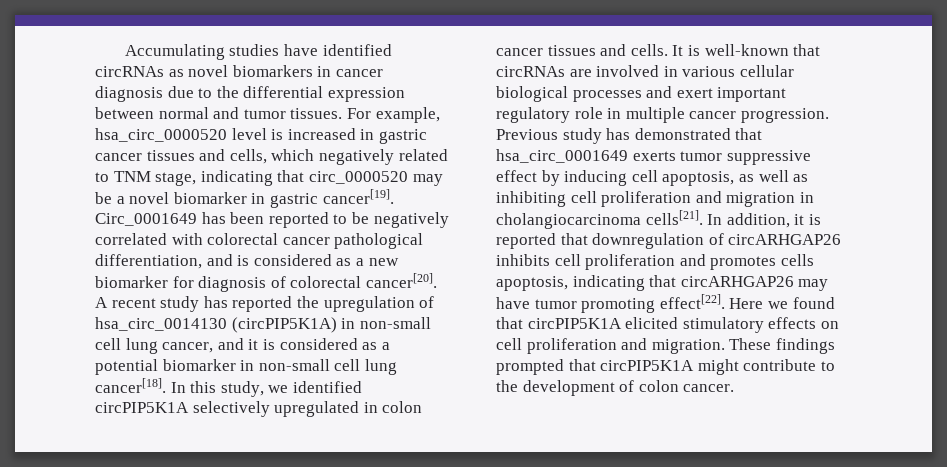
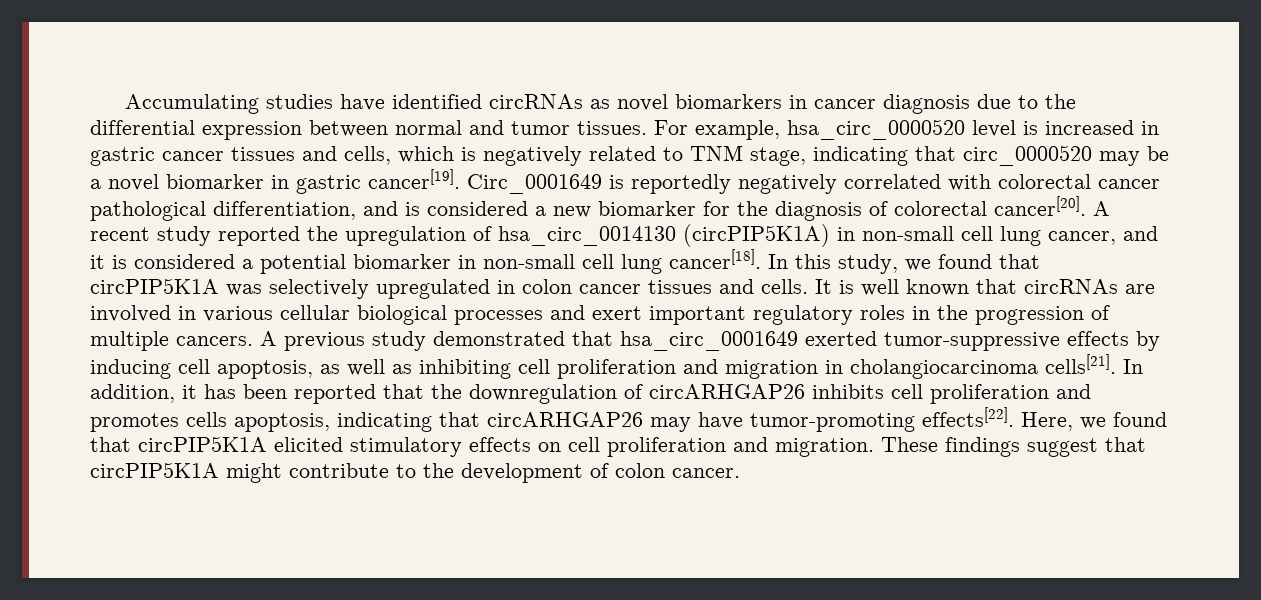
- For example, hsa_circ_0000520 level is increased in gastric cancer tissues and cells, which negatively related to TNM stage, indicating that circ_0000520 may be a novel biomarker in gastric cancer[19].
+ For example, hsa_circ_0000520 level is increased in gastric cancer tissues and cells, which is negatively related to TNM stage, indicating that circ_0000520 may be a novel biomarker in gastric cancer[19].
- Circ_0001649 has been reported to be negatively correlated with colorectal cancer pathological differentiation, and is considered as a new biomarker for diagnosis of colorectal cancer[20].
+ Circ_0001649 is reportedly negatively correlated with colorectal cancer pathological differentiation, and is considered a new biomarker for the diagnosis of colorectal cancer[20].
- A recent study has reported the upregulation of hsa_circ_0014130 (circPIP5K1A) in non-small cell lung cancer, and it is considered as a potential biomarker in non-small cell lung cancer[18].
+ A recent study reported the upregulation of hsa_circ_0014130 (circPIP5K1A) in non-small cell lung cancer, and it is considered a potential biomarker in non-small cell lung cancer[18].
- In this study, we identified circPIP5K1A selectively upregulated in colon cancer tissues and cells.
+ In this study, we found that circPIP5K1A was selectively upregulated in colon cancer tissues and cells.
- It is well-known that circRNAs are involved in various cellular biological processes and exert important regulatory role in multiple cancer progression. Previous study has demonstrated that hsa_circ_0001649 exerts tumor suppressive effect by inducing cell apoptosis, as well as inhibiting cell proliferation and migration in cholangiocarcinoma cells[21].
+ It is well known that circRNAs are involved in various cellular biological processes and exert important regulatory roles in the progression of multiple cancers. A previous study demonstrated that hsa_circ_0001649 exerted tumor-suppressive effects by inducing cell apoptosis, as well as inhibiting cell proliferation and migration in cholangiocarcinoma cells[21].
- In addition, it is reported that downregulation of circARHGAP26 inhibits cell proliferation and promotes cells apoptosis, indicating that circARHGAP26 may have tumor promoting effect[22]. Here we found that circPIP5K1A elicited stimulatory effects on cell proliferation and migration.
+ In addition, it has been reported that the downregulation of circARHGAP26 inhibits cell proliferation and promotes cells apoptosis, indicating that circARHGAP26 may have tumor-promoting effects[22]. Here, we found that circPIP5K1A elicited stimulatory effects on cell proliferation and migration.
- These findings prompted that circPIP5K1A might contribute to the development of colon cancer.
+ These findings suggest that circPIP5K1A might contribute to the development of colon cancer.

